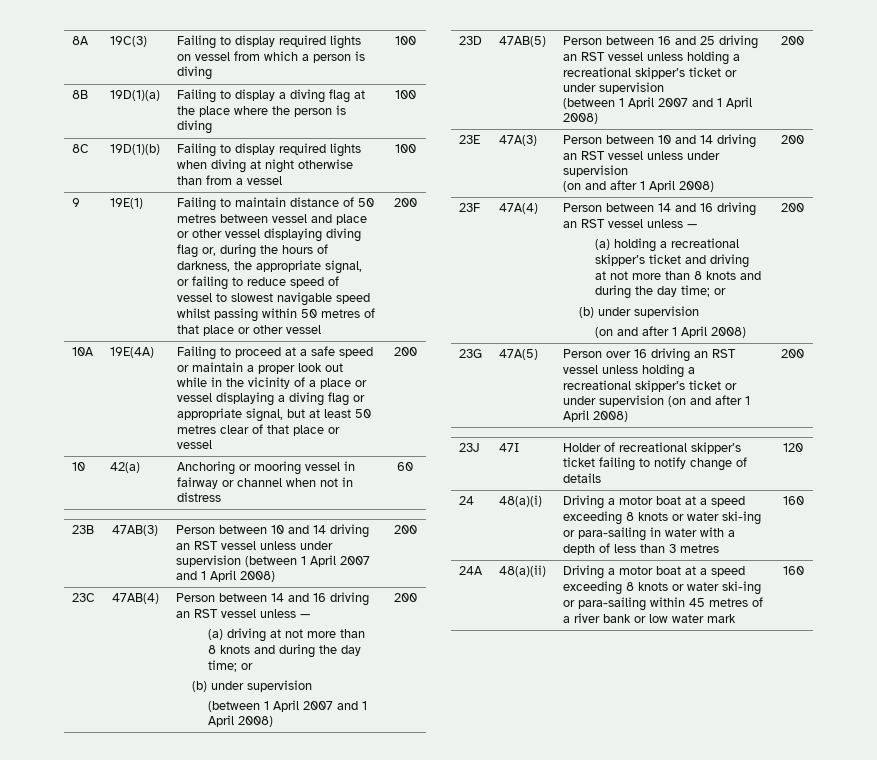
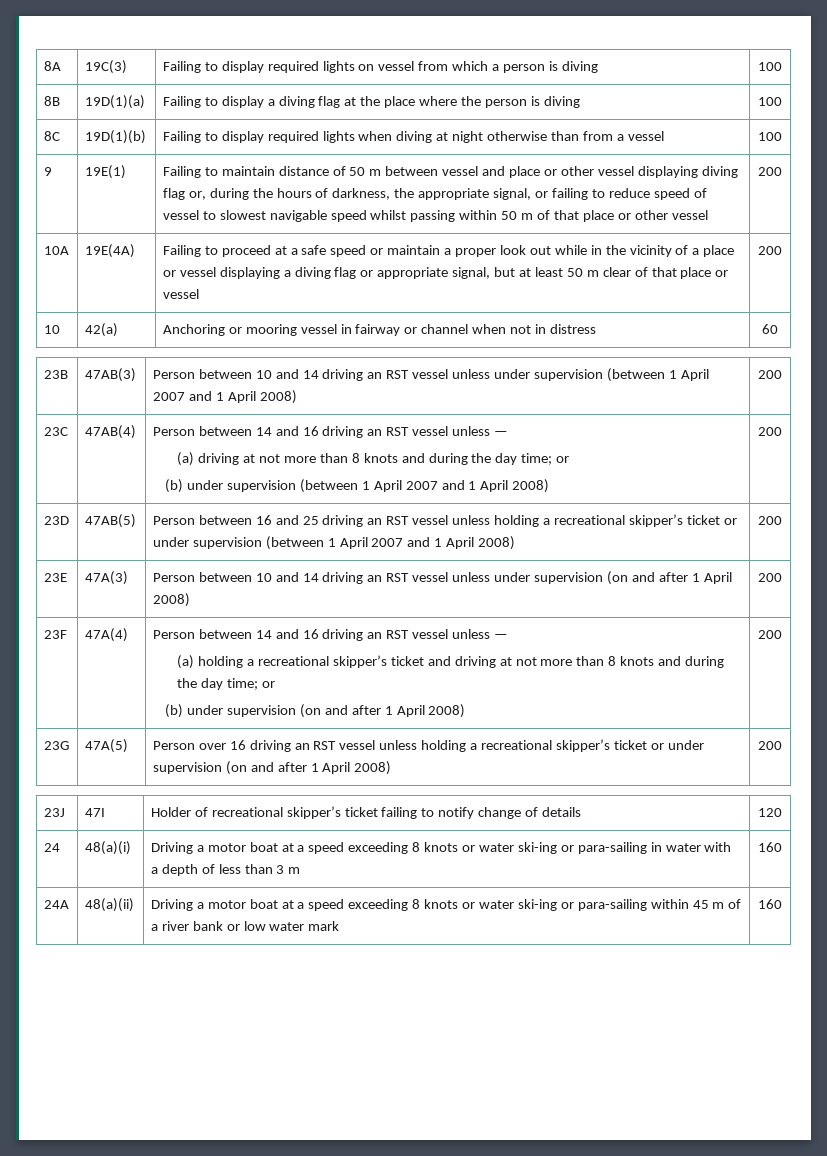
- Failing to maintain distance of 50 metres between vessel and place or other vessel displaying diving flag or, during the hours of darkness, the appropriate signal, or failing to reduce speed of vessel to slowest navigable speed whilst passing within 50 metres of that place or other vessel
+ Failing to maintain distance of 50 m between vessel and place or other vessel displaying diving flag or, during the hours of darkness, the appropriate signal, or failing to reduce speed of vessel to slowest navigable speed whilst passing within 50 m of that place or other vessel
- Failing to proceed at a safe speed or maintain a proper look out while in the vicinity of a place or vessel displaying a diving flag or appropriate signal, but at least 50 metres clear of that place or vessel
+ Failing to proceed at a safe speed or maintain a proper look out while in the vicinity of a place or vessel displaying a diving flag or appropriate signal, but at least 50 m clear of that place or vessel
  23C | 47AB(4) | Person between 14 and 16 driving an RST vessel unless —
  (a) driving at not more than 8 knots and during the day time; or
- (b) under supervision
- (between 1 April 2007 and 1 April 2008) | 200
+ (b) under supervision (between 1 April 2007 and 1 April 2008) | 200
- 23D | 47AB(5) | Person between 16 and 25 driving an RST vessel unless holding a recreational skipper’s ticket or under supervision
- (between 1 April 2007 and 1 April 2008) | 200
+ 23D | 47AB(5) | Person between 16 and 25 driving an RST vessel unless holding a recreational skipper’s ticket or under supervision (between 1 April 2007 and 1 April 2008) | 200
- 23E | 47A(3) | Person between 10 and 14 driving an RST vessel unless under supervision
- (on and after 1 April 2008) | 200
+ 23E | 47A(3) | Person between 10 and 14 driving an RST vessel unless under supervision (on and after 1 April 2008) | 200
  (a) holding a recreational skipper’s ticket and driving at not more than 8 knots and during the day time; or
- (b) under supervision
- (on and after 1 April 2008)
+ (b) under supervision (on and after 1 April 2008)
- 24 | 48(a)(i) | Driving a motor boat at a speed exceeding 8 knots or water ski-ing or para-sailing in water with a depth of less than 3 metres | 160
+ 24 | 48(a)(i) | Driving a motor boat at a speed exceeding 8 knots or water ski-ing or para-sailing in water with a depth of less than 3 m | 160
- 24A | 48(a)(ii) | Driving a motor boat at a speed exceeding 8 knots or water ski-ing or para-sailing within 45 metres of a river bank or low water mark | 160
+ 24A | 48(a)(ii) | Driving a motor boat at a speed exceeding 8 knots or water ski-ing or para-sailing within 45 m of a river bank or low water mark | 160

